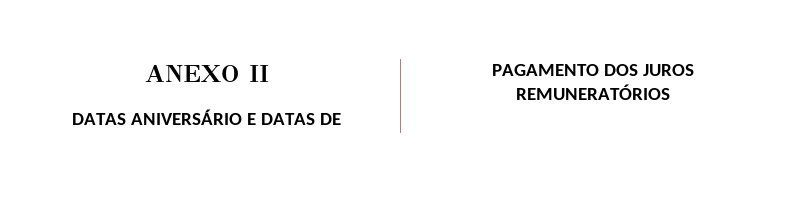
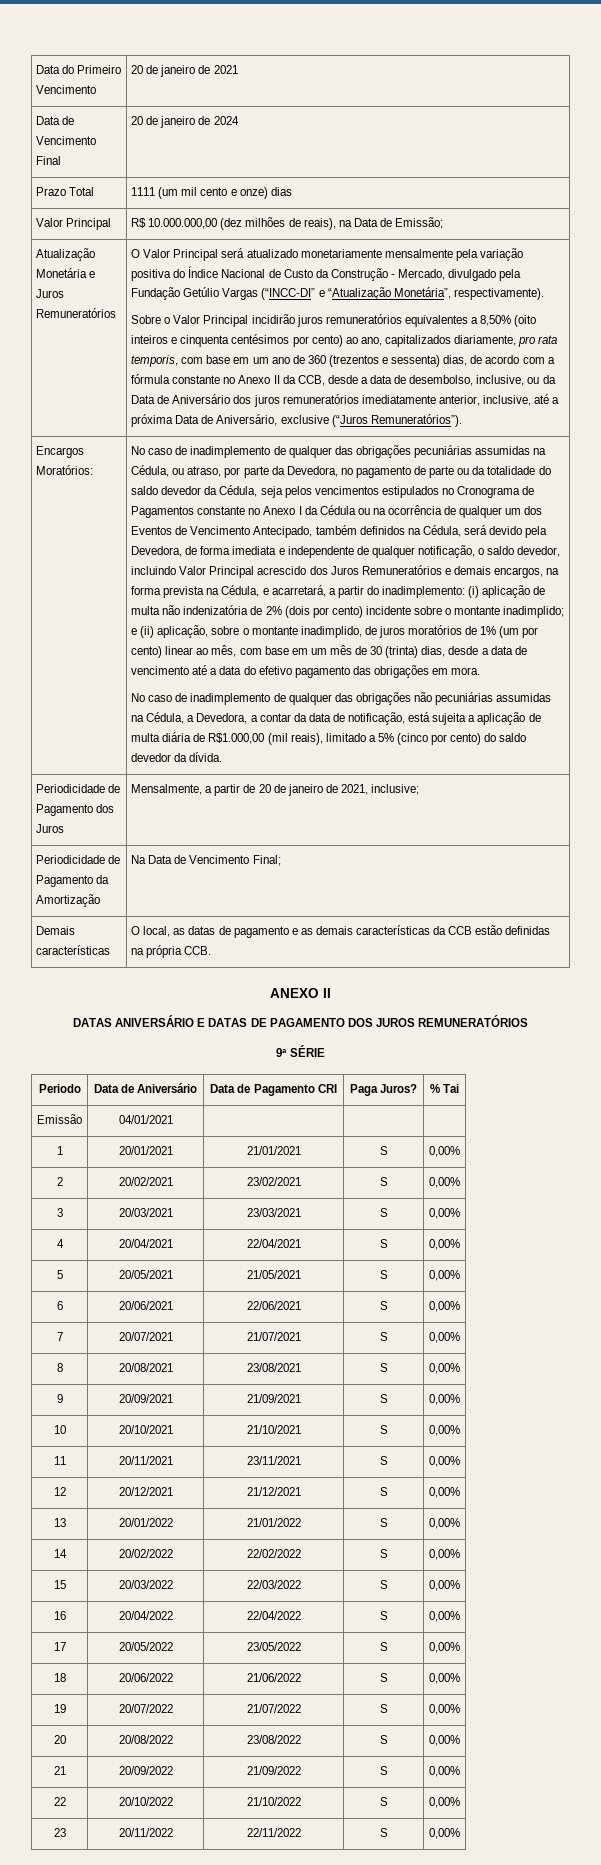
+ Data do Primeiro Vencimento | 20 de janeiro de 2021
+ Data de Vencimento Final | 20 de janeiro de 2024
+ Prazo Total | 1111 (um mil cento e onze) dias
+ Valor Principal | R$ 10.000.000,00 (dez milhões de reais), na Data de Emissão;
+ Atualização Monetária e Juros Remuneratórios | O Valor Principal será atualizado monetariamente mensalmente pela variação positiva do Índice Nacional de Custo da Construção - Mercado, divulgado pela Fundação Getúlio Vargas (“INCC-DI” e “Atualização Monetária”, respectivamente).
+ Sobre o Valor Principal incidirão juros remuneratórios equivalentes a 8,50% (oito inteiros e cinquenta centésimos por cento) ao ano, capitalizados diariamente, pro rata temporis, com base em um ano de 360 (trezentos e sessenta) dias, de acordo com a fórmula constante no Anexo II da CCB, desde a data de desembolso, inclusive, ou da Data de Aniversário dos juros remuneratórios imediatamente anterior, inclusive, até a próxima Data de Aniversário, exclusive (“Juros Remuneratórios”).
+ Encargos Moratórios: | No caso de inadimplemento de qualquer das obrigações pecuniárias assumidas na Cédula, ou atraso, por parte da Devedora, no pagamento de parte ou da totalidade do saldo devedor da Cédula, seja pelos vencimentos estipulados no Cronograma de Pagamentos constante no Anexo I da Cédula ou na ocorrência de qualquer um dos Eventos de Vencimento Antecipado, também definidos na Cédula, será devido pela Devedora, de forma imediata e independente de qualquer notificação, o saldo devedor, incluindo Valor Principal acrescido dos Juros Remuneratórios e demais encargos, na forma prevista na Cédula, e acarretará, a partir do inadimplemento: (i) aplicação de multa não indenizatória de 2% (dois por cento) incidente sobre o montante inadimplido; e (ii) aplicação, sobre o montante inadimplido, de juros moratórios de 1% (um por cento) linear ao mês, com base em um mês de 30 (trinta) dias, desde a data de vencimento até a data do efetivo pagamento das obrigações em mora.
+ No caso de inadimplemento de qualquer das obrigações não pecuniárias assumidas na Cédula, a Devedora, a contar da data de notificação, está sujeita a aplicação de multa diária de R$1.000,00 (mil reais), limitado a 5% (cinco por cento) do saldo devedor da dívida.
+ Periodicidade de Pagamento dos Juros | Mensalmente, a partir de 20 de janeiro de 2021, inclusive;
+ Periodicidade de Pagamento da Amortização | Na Data de Vencimento Final;
+ Demais características | O local, as datas de pagamento e as demais características da CCB estão definidas na própria CCB.
+ 9ª SÉRIE
+ Periodo | Data de Aniversário | Data de Pagamento CRI | Paga Juros? | % Tai
+ Emissão | 04/01/2021 | | |
+ 1 | 20/01/2021 | 21/01/2021 | S | 0,00%
+ 2 | 20/02/2021 | 23/02/2021 | S | 0,00%
+ 3 | 20/03/2021 | 23/03/2021 | S | 0,00%
+ 4 | 20/04/2021 | 22/04/2021 | S | 0,00%
+ 5 | 20/05/2021 | 21/05/2021 | S | 0,00%
+ 6 | 20/06/2021 | 22/06/2021 | S | 0,00%
+ 7 | 20/07/2021 | 21/07/2021 | S | 0,00%
+ 8 | 20/08/2021 | 23/08/2021 | S | 0,00%
+ 9 | 20/09/2021 | 21/09/2021 | S | 0,00%
+ 10 | 20/10/2021 | 21/10/2021 | S | 0,00%
+ 11 | 20/11/2021 | 23/11/2021 | S | 0,00%
+ 12 | 20/12/2021 | 21/12/2021 | S | 0,00%
+ 13 | 20/01/2022 | 21/01/2022 | S | 0,00%
+ 14 | 20/02/2022 | 22/02/2022 | S | 0,00%
+ 15 | 20/03/2022 | 22/03/2022 | S | 0,00%
+ 16 | 20/04/2022 | 22/04/2022 | S | 0,00%
+ 17 | 20/05/2022 | 23/05/2022 | S | 0,00%
+ 18 | 20/06/2022 | 21/06/2022 | S | 0,00%
+ 19 | 20/07/2022 | 21/07/2022 | S | 0,00%
+ 20 | 20/08/2022 | 23/08/2022 | S | 0,00%
+ 21 | 20/09/2022 | 21/09/2022 | S | 0,00%
+ 22 | 20/10/2022 | 21/10/2022 | S | 0,00%
+ 23 | 20/11/2022 | 22/11/2022 | S | 0,00%

